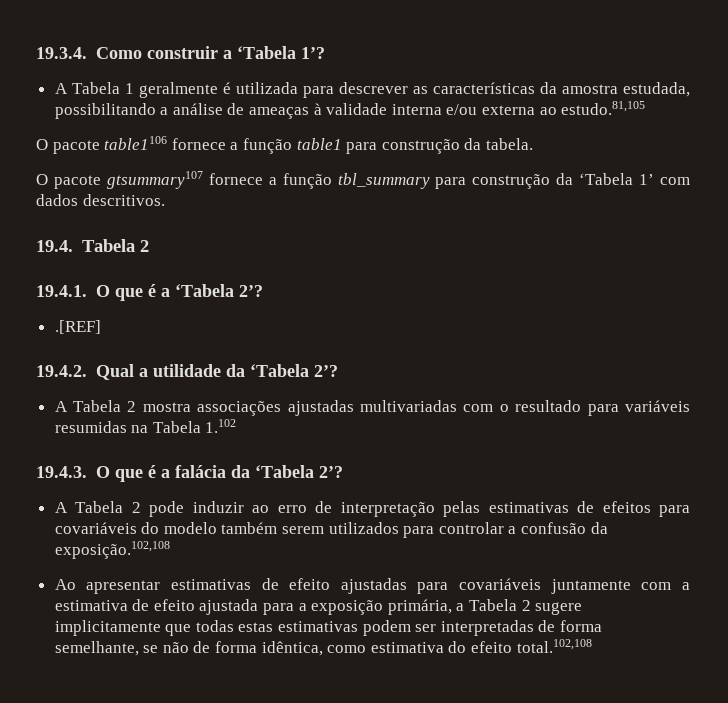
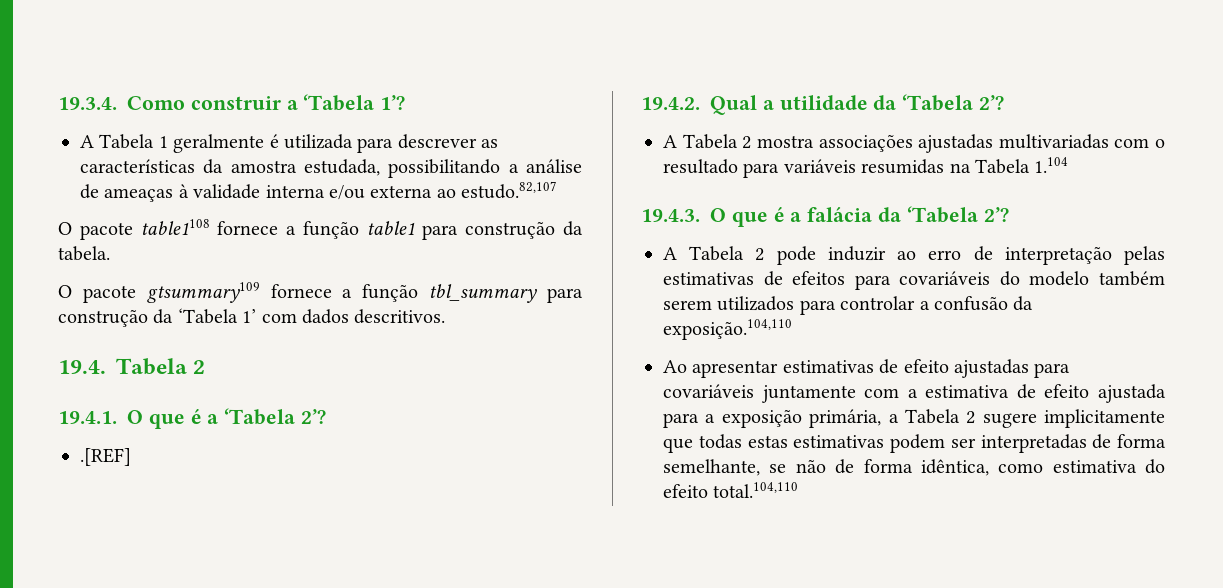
- A Tabela 1 geralmente é utilizada para descrever as características da amostra estudada, possibilitando a análise de ameaças à validade interna e/ou externa ao estudo.81,105
- O pacote table1106 fornece a função table1 para construção da tabela.
+ A Tabela 1 geralmente é utilizada para descrever as características da amostra estudada, possibilitando a análise de ameaças à validade interna e/ou externa ao estudo.82,107
+ O pacote table1108 fornece a função table1 para construção da tabela.
- O pacote gtsummary107 fornece a função tbl_summary para construção da ‘Tabela 1’ com dados descritivos.
+ O pacote gtsummary109 fornece a função tbl_summary para construção da ‘Tabela 1’ com dados descritivos.
- A Tabela 2 mostra associações ajustadas multivariadas com o resultado para variáveis resumidas na Tabela 1.102
+ A Tabela 2 mostra associações ajustadas multivariadas com o resultado para variáveis resumidas na Tabela 1.104
- A Tabela 2 pode induzir ao erro de interpretação pelas estimativas de efeitos para covariáveis do modelo também serem utilizados para controlar a confusão da exposição.102,108
+ A Tabela 2 pode induzir ao erro de interpretação pelas estimativas de efeitos para covariáveis do modelo também serem utilizados para controlar a confusão da exposição.104,110
- Ao apresentar estimativas de efeito ajustadas para covariáveis juntamente com a estimativa de efeito ajustada para a exposição primária, a Tabela 2 sugere implicitamente que todas estas estimativas podem ser interpretadas de forma semelhante, se não de forma idêntica, como estimativa do efeito total.102,108
+ Ao apresentar estimativas de efeito ajustadas para covariáveis juntamente com a estimativa de efeito ajustada para a exposição primária, a Tabela 2 sugere implicitamente que todas estas estimativas podem ser interpretadas de forma semelhante, se não de forma idêntica, como estimativa do efeito total.104,110

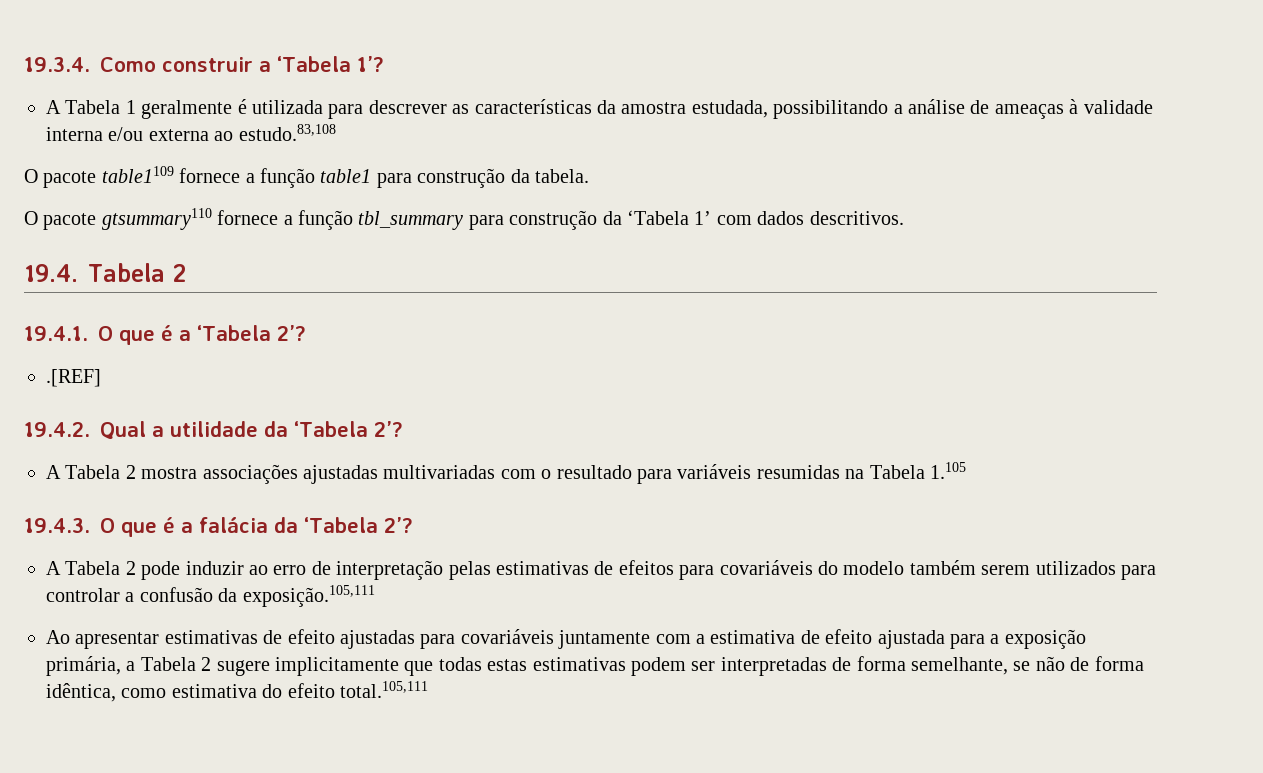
- A Tabela 1 geralmente é utilizada para descrever as características da amostra estudada, possibilitando a análise de ameaças à validade interna e/ou externa ao estudo.82,107
- O pacote table1108 fornece a função table1 para construção da tabela.
+ A Tabela 1 geralmente é utilizada para descrever as características da amostra estudada, possibilitando a análise de ameaças à validade interna e/ou externa ao estudo.83,108
+ O pacote table1109 fornece a função table1 para construção da tabela.
- O pacote gtsummary109 fornece a função tbl_summary para construção da ‘Tabela 1’ com dados descritivos.
+ O pacote gtsummary110 fornece a função tbl_summary para construção da ‘Tabela 1’ com dados descritivos.
- A Tabela 2 mostra associações ajustadas multivariadas com o resultado para variáveis resumidas na Tabela 1.104
+ A Tabela 2 mostra associações ajustadas multivariadas com o resultado para variáveis resumidas na Tabela 1.105
- A Tabela 2 pode induzir ao erro de interpretação pelas estimativas de efeitos para covariáveis do modelo também serem utilizados para controlar a confusão da exposição.104,110
+ A Tabela 2 pode induzir ao erro de interpretação pelas estimativas de efeitos para covariáveis do modelo também serem utilizados para controlar a confusão da exposição.105,111
- Ao apresentar estimativas de efeito ajustadas para covariáveis juntamente com a estimativa de efeito ajustada para a exposição primária, a Tabela 2 sugere implicitamente que todas estas estimativas podem ser interpretadas de forma semelhante, se não de forma idêntica, como estimativa do efeito total.104,110
+ Ao apresentar estimativas de efeito ajustadas para covariáveis juntamente com a estimativa de efeito ajustada para a exposição primária, a Tabela 2 sugere implicitamente que todas estas estimativas podem ser interpretadas de forma semelhante, se não de forma idêntica, como estimativa do efeito total.105,111

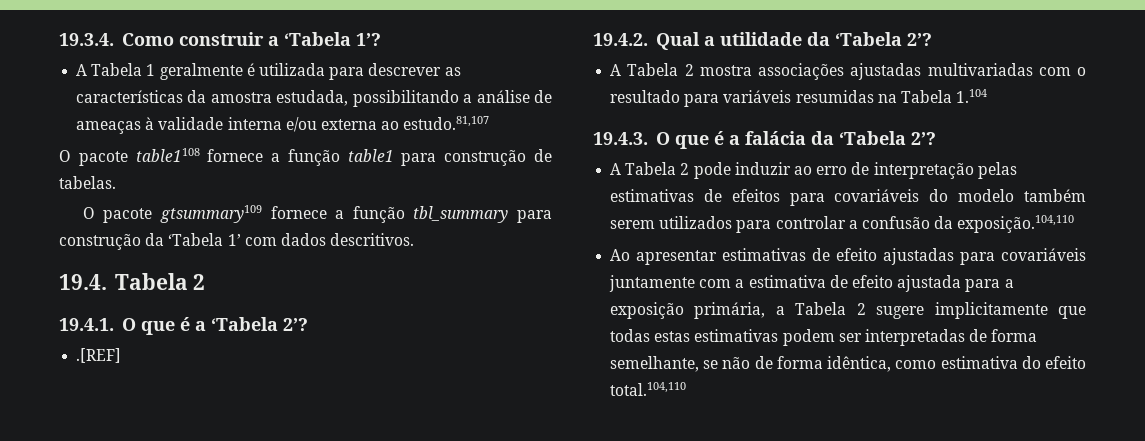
- A Tabela 1 geralmente é utilizada para descrever as características da amostra estudada, possibilitando a análise de ameaças à validade interna e/ou externa ao estudo.83,108
- O pacote table1109 fornece a função table1 para construção da tabela.
- O pacote gtsummary110 fornece a função tbl_summary para construção da ‘Tabela 1’ com dados descritivos.
+ A Tabela 1 geralmente é utilizada para descrever as características da amostra estudada, possibilitando a análise de ameaças à validade interna e/ou externa ao estudo.81,107
+ O pacote table1108 fornece a função table1 para construção de tabelas.
+ O pacote gtsummary109 fornece a função tbl_summary para construção da ‘Tabela 1’ com dados descritivos.
- A Tabela 2 mostra associações ajustadas multivariadas com o resultado para variáveis resumidas na Tabela 1.105
+ A Tabela 2 mostra associações ajustadas multivariadas com o resultado para variáveis resumidas na Tabela 1.104
- A Tabela 2 pode induzir ao erro de interpretação pelas estimativas de efeitos para covariáveis do modelo também serem utilizados para controlar a confusão da exposição.105,111
+ A Tabela 2 pode induzir ao erro de interpretação pelas estimativas de efeitos para covariáveis do modelo também serem utilizados para controlar a confusão da exposição.104,110
- Ao apresentar estimativas de efeito ajustadas para covariáveis juntamente com a estimativa de efeito ajustada para a exposição primária, a Tabela 2 sugere implicitamente que todas estas estimativas podem ser interpretadas de forma semelhante, se não de forma idêntica, como estimativa do efeito total.105,111
+ Ao apresentar estimativas de efeito ajustadas para covariáveis juntamente com a estimativa de efeito ajustada para a exposição primária, a Tabela 2 sugere implicitamente que todas estas estimativas podem ser interpretadas de forma semelhante, se não de forma idêntica, como estimativa do efeito total.104,110

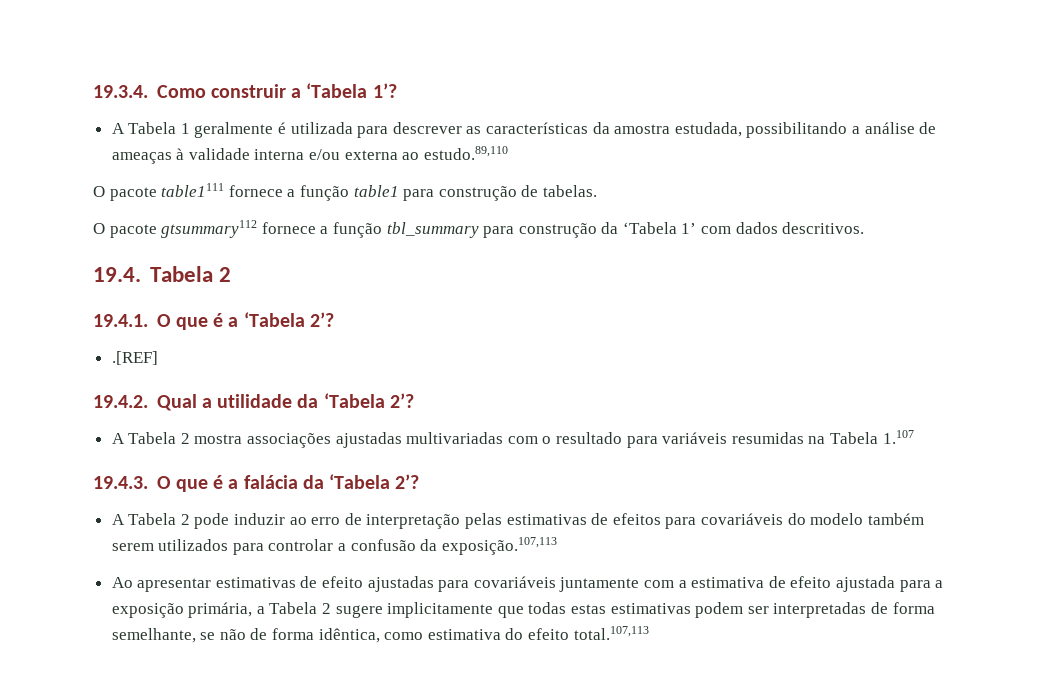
- A Tabela 1 geralmente é utilizada para descrever as características da amostra estudada, possibilitando a análise de ameaças à validade interna e/ou externa ao estudo.81,107
- O pacote table1108 fornece a função table1 para construção de tabelas.
+ A Tabela 1 geralmente é utilizada para descrever as características da amostra estudada, possibilitando a análise de ameaças à validade interna e/ou externa ao estudo.89,110
+ O pacote table1111 fornece a função table1 para construção de tabelas.
- O pacote gtsummary109 fornece a função tbl_summary para construção da ‘Tabela 1’ com dados descritivos.
+ O pacote gtsummary112 fornece a função tbl_summary para construção da ‘Tabela 1’ com dados descritivos.
- A Tabela 2 mostra associações ajustadas multivariadas com o resultado para variáveis resumidas na Tabela 1.104
+ A Tabela 2 mostra associações ajustadas multivariadas com o resultado para variáveis resumidas na Tabela 1.107
- A Tabela 2 pode induzir ao erro de interpretação pelas estimativas de efeitos para covariáveis do modelo também serem utilizados para controlar a confusão da exposição.104,110
+ A Tabela 2 pode induzir ao erro de interpretação pelas estimativas de efeitos para covariáveis do modelo também serem utilizados para controlar a confusão da exposição.107,113
- Ao apresentar estimativas de efeito ajustadas para covariáveis juntamente com a estimativa de efeito ajustada para a exposição primária, a Tabela 2 sugere implicitamente que todas estas estimativas podem ser interpretadas de forma semelhante, se não de forma idêntica, como estimativa do efeito total.104,110
+ Ao apresentar estimativas de efeito ajustadas para covariáveis juntamente com a estimativa de efeito ajustada para a exposição primária, a Tabela 2 sugere implicitamente que todas estas estimativas podem ser interpretadas de forma semelhante, se não de forma idêntica, como estimativa do efeito total.107,113

